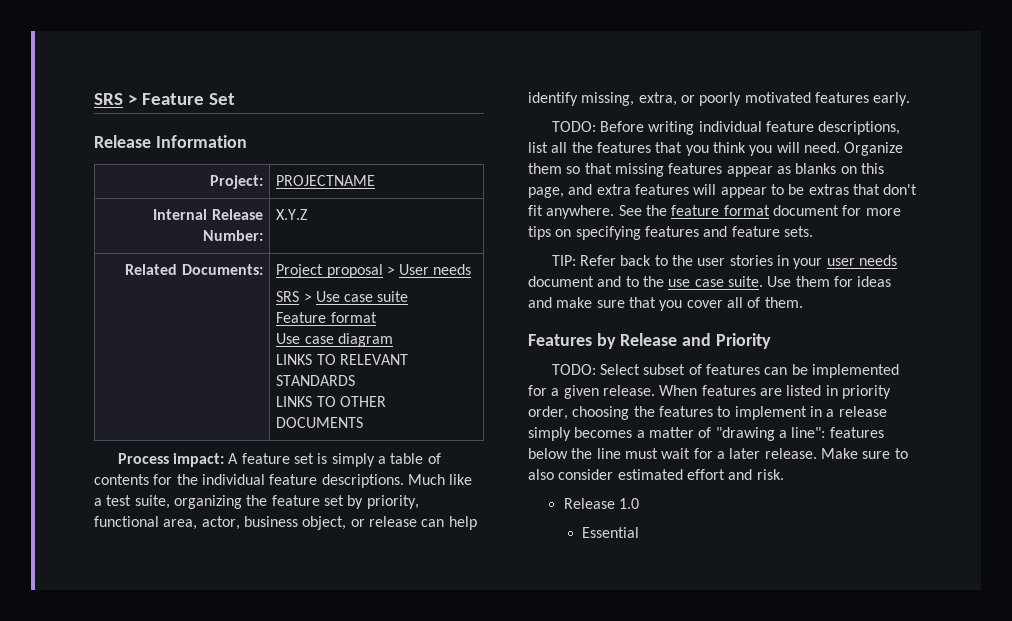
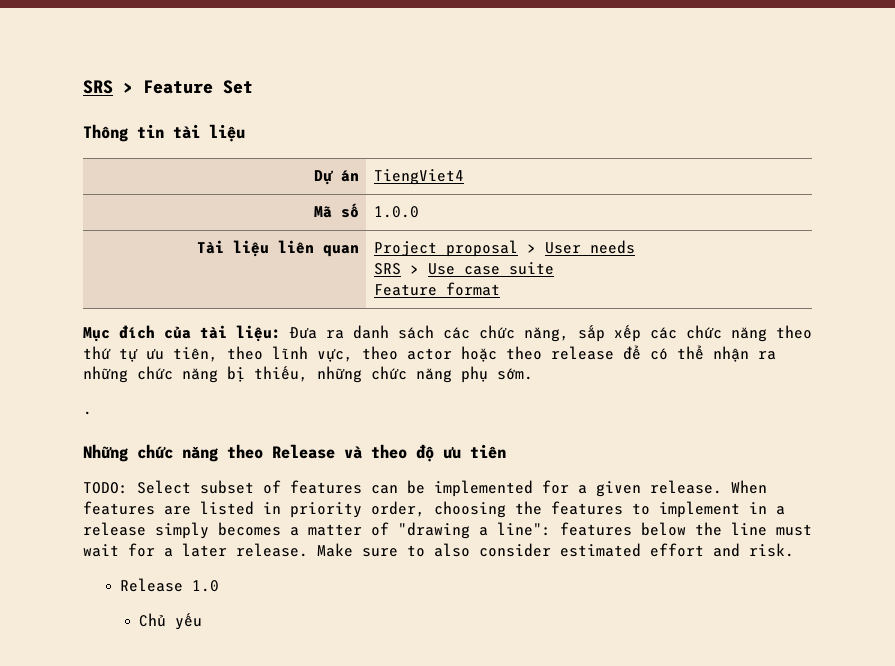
- Release Information
- Project: | PROJECTNAME
- Internal Release Number: | X.Y.Z
- Related Documents: | Project proposal > User needs
+ Thông tin tài liệu
+ Dự án | TiengViet4
+ Mã số | 1.0.0
+ Tài liệu liên quan | Project proposal > User needs
  SRS > Use case suite
  Feature format
- Use case diagram
- LINKS TO RELEVANT STANDARDS
- LINKS TO OTHER DOCUMENTS
- Process impact: A feature set is simply a table of contents for the individual feature descriptions. Much like a test suite, organizing the feature set by priority, functional area, actor, business object, or release can help identify missing, extra, or poorly motivated features early.
- TODO: Before writing individual feature descriptions, list all the features that you think you will need. Organize them so that missing features appear as blanks on this page, and extra features will appear to be extras that don't fit anywhere. See the feature format document for more tips on specifying features and feature sets.
- TIP: Refer back to the user stories in your user needs document and to the use case suite. Use them for ideas and make sure that you cover all of them.
- Features by Release and Priority
+ Mục đích của tài liệu: Đưa ra danh sách các chức năng, sắp xếp các chức năng theo thứ tự ưu tiên, theo lĩnh vực, theo actor hoặc theo release để có thể nhận ra những chức năng bị thiếu, những chức năng phụ sớm.
+ .
+ Những chức năng theo Release và theo độ ưu tiên
- Essential
+ Chủ yếu

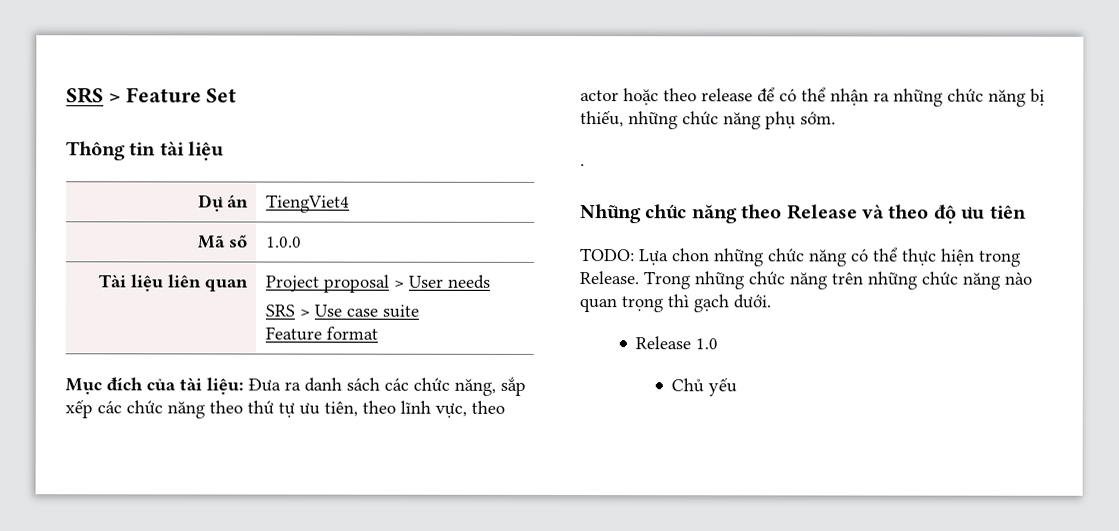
- TODO: Select subset of features can be implemented for a given release. When features are listed in priority order, choosing the features to implement in a release simply becomes a matter of "drawing a line": features below the line must wait for a later release. Make sure to also consider estimated effort and risk.
+ TODO: Lựa chon những chức năng có thể thực hiện trong Release. Trong những chức năng trên những chức năng nào quan trọng thì gạch dưới.

